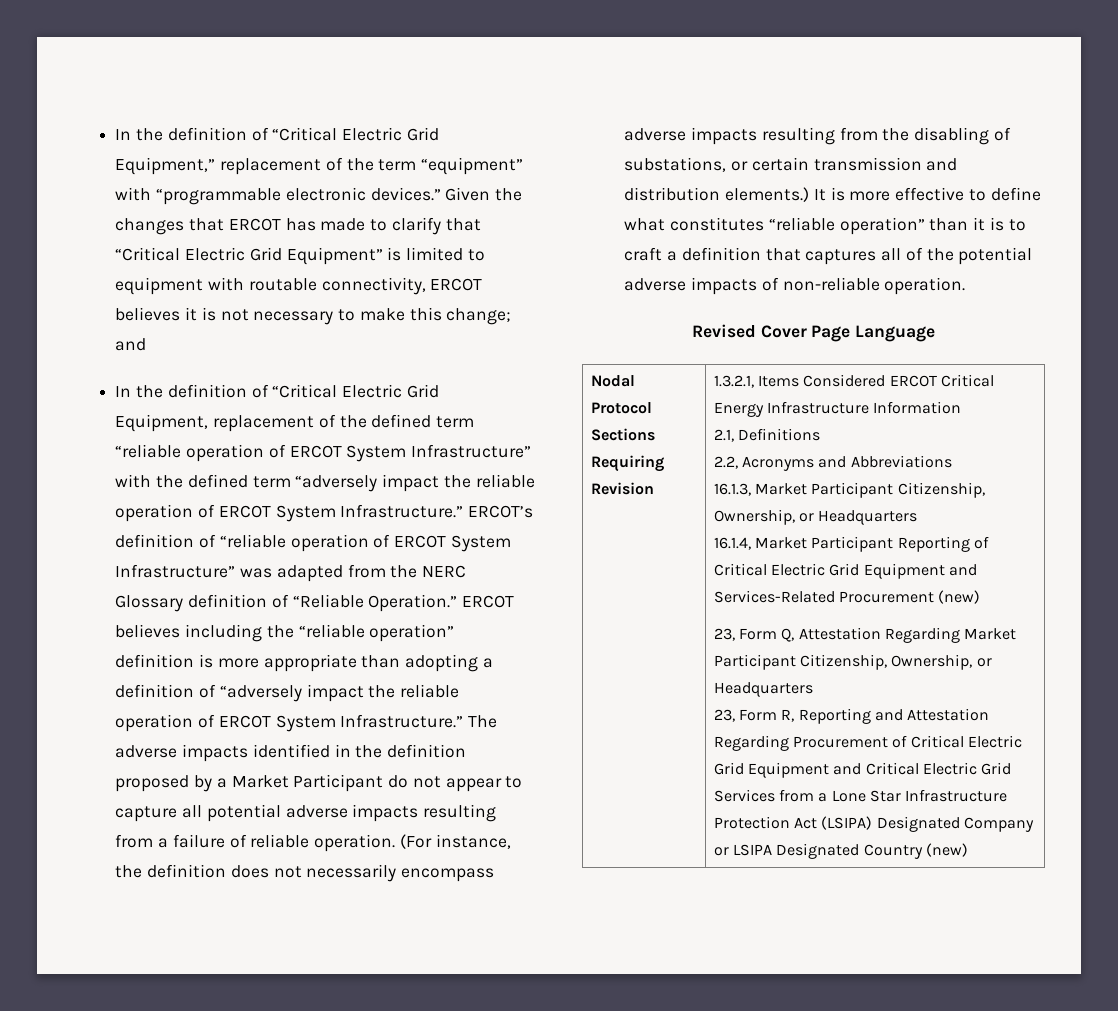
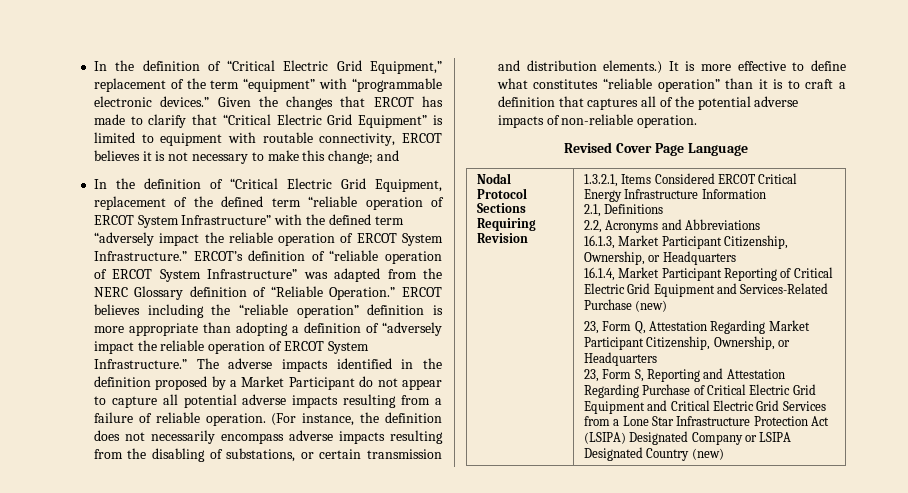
- 16.1.4, Market Participant Reporting of Critical Electric Grid Equipment and Services-Related Procurement (new)
+ 16.1.4, Market Participant Reporting of Critical Electric Grid Equipment and Services-Related Purchase (new)
- 23, Form R, Reporting and Attestation Regarding Procurement of Critical Electric Grid Equipment and Critical Electric Grid Services from a Lone Star Infrastructure Protection Act (LSIPA) Designated Company or LSIPA Designated Country (new)
+ 23, Form S, Reporting and Attestation Regarding Purchase of Critical Electric Grid Equipment and Critical Electric Grid Services from a Lone Star Infrastructure Protection Act (LSIPA) Designated Company or LSIPA Designated Country (new)

